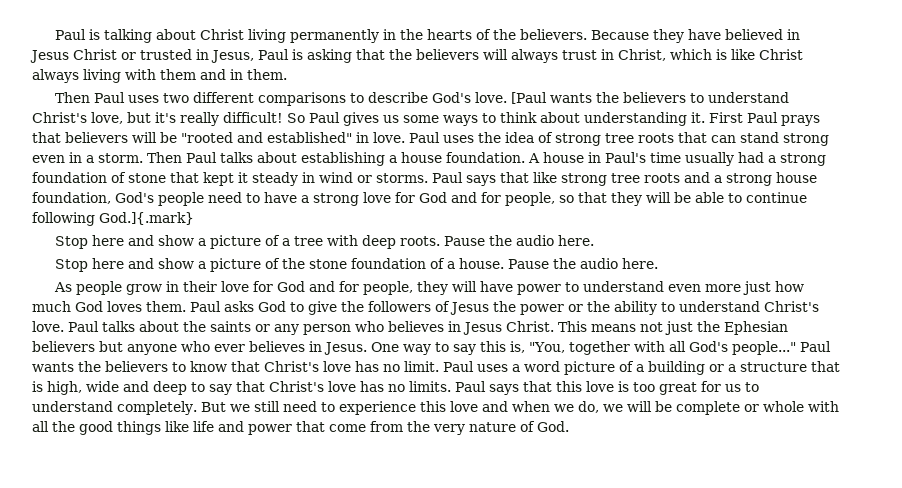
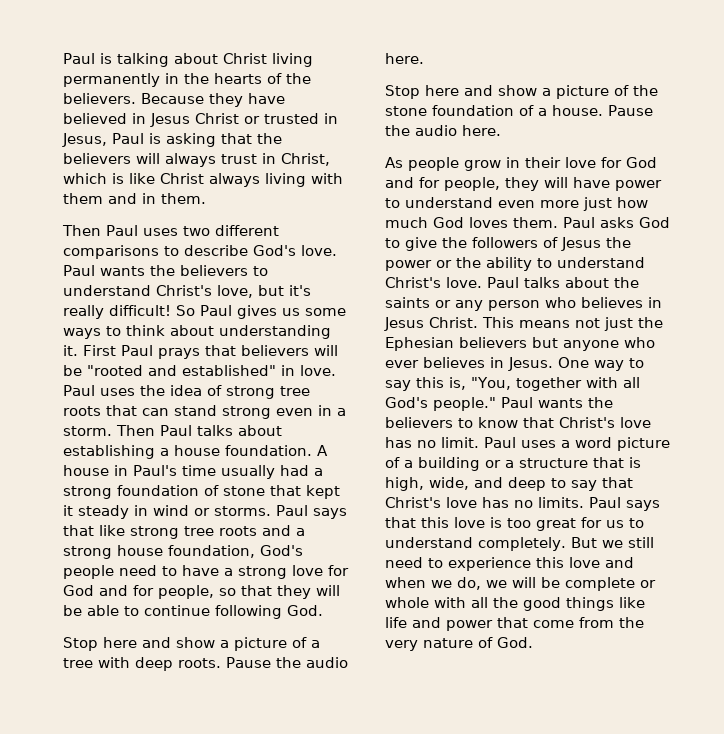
- [Paul wants the believers to understand Christ's love, but it's really difficult!
+ Paul wants the believers to understand Christ's love, but it's really difficult!
- Paul says that like strong tree roots and a strong house foundation, God's people need to have a strong love for God and for people, so that they will be able to continue following God.]{.mark}
+ Paul says that like strong tree roots and a strong house foundation, God's people need to have a strong love for God and for people, so that they will be able to continue following God.
- One way to say this is, "You, together with all God's people..."
+ One way to say this is, "You, together with all God's people."
- Paul uses a word picture of a building or a structure that is high, wide and deep to say that Christ's love has no limits.
+ Paul uses a word picture of a building or a structure that is high, wide, and deep to say that Christ's love has no limits.

